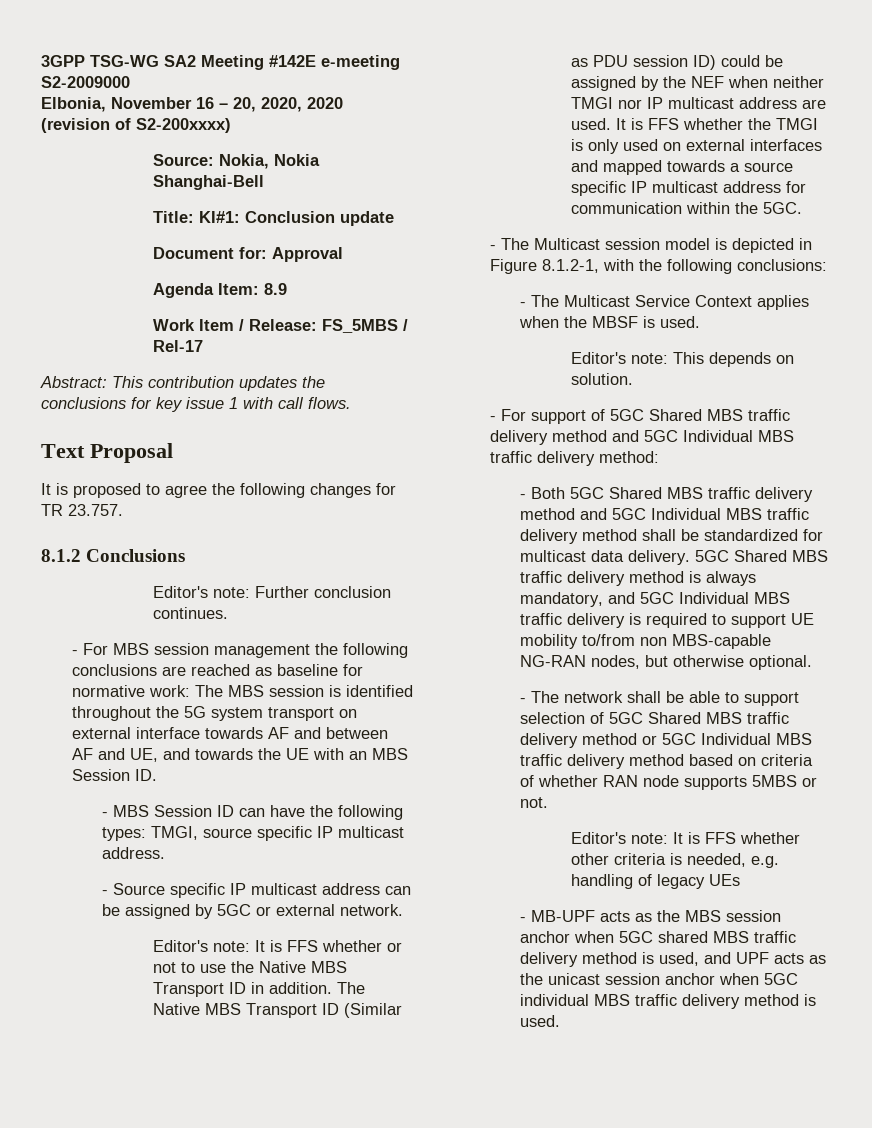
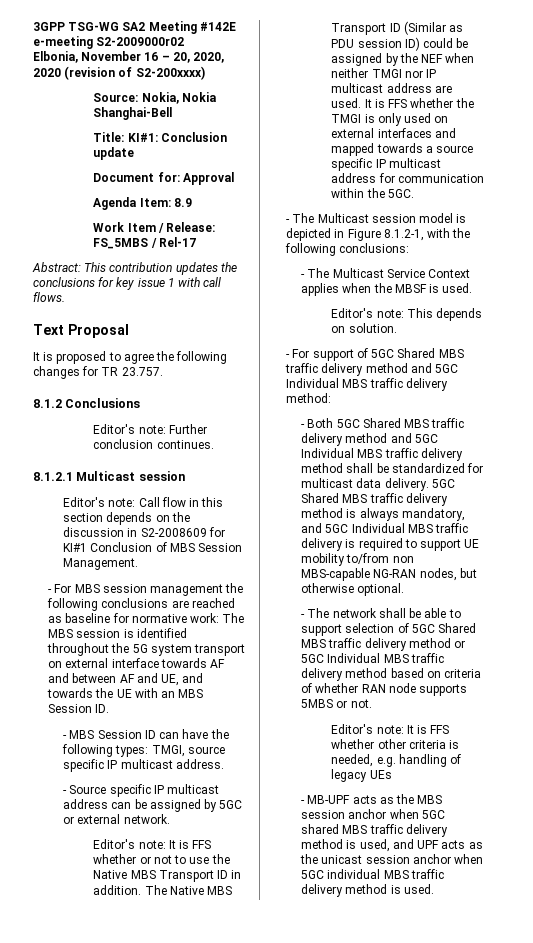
- 3GPP TSG-WG SA2 Meeting #142E e-meeting S2-2009000
+ 3GPP TSG-WG SA2 Meeting #142E e-meeting S2-2009000r02
+ 8.1.2.1 Multicast session
+ Editor's note: Call flow in this section depends on the discussion in S2-2008609 for KI#1 Conclusion of MBS Session Management.

